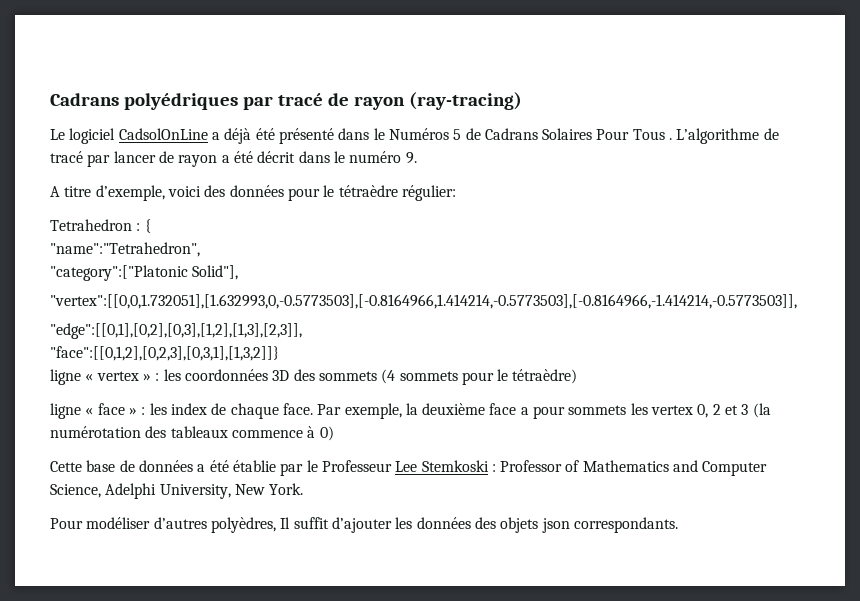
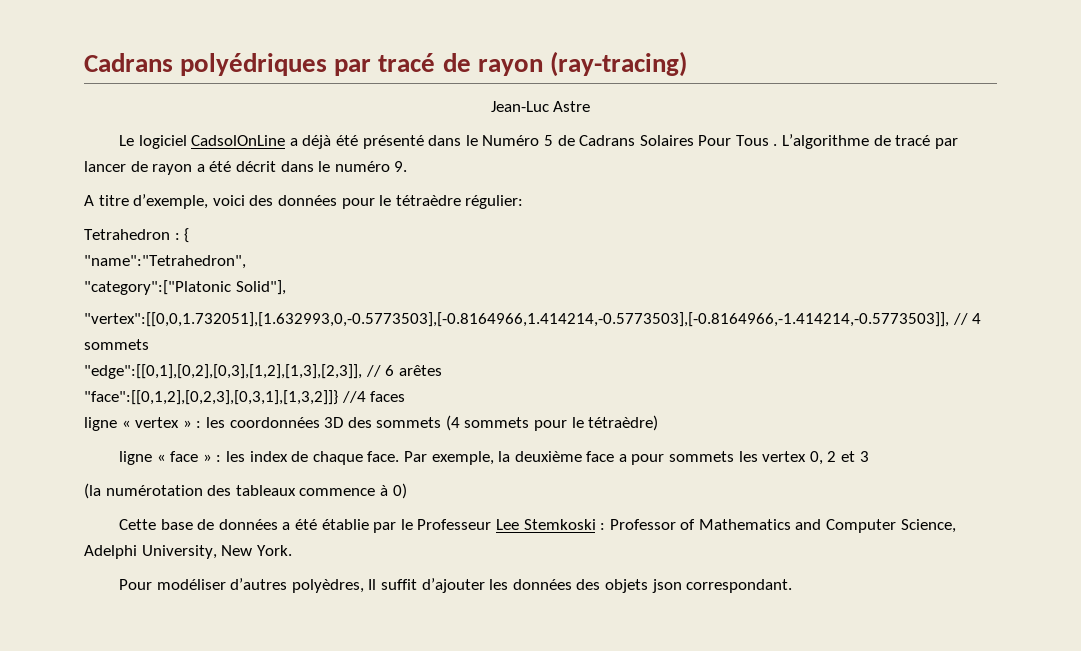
+ Jean-Luc Astre
- Le logiciel CadsolOnLine a déjà été présenté dans le Numéros 5 de Cadrans Solaires Pour Tous .
+ Le logiciel CadsolOnLine a déjà été présenté dans le Numéro 5 de Cadrans Solaires Pour Tous .
- "vertex":[[0,0,1.732051],[1.632993,0,-0.5773503],[-0.8164966,1.414214,-0.5773503],[-0.8164966,-1.414214,-0.5773503]],
- "edge":[[0,1],[0,2],[0,3],[1,2],[1,3],[2,3]],
+ "vertex":[[0,0,1.732051],[1.632993,0,-0.5773503],[-0.8164966,1.414214,-0.5773503],[-0.8164966,-1.414214,-0.5773503]], // 4 sommets
+ "edge":[[0,1],[0,2],[0,3],[1,2],[1,3],[2,3]], // 6 arêtes
- "face":[[0,1,2],[0,2,3],[0,3,1],[1,3,2]]}
+ "face":[[0,1,2],[0,2,3],[0,3,1],[1,3,2]]} //4 faces
- Par exemple, la deuxième face a pour sommets les vertex 0, 2 et 3 (la numérotation des tableaux commence à 0)
+ Par exemple, la deuxième face a pour sommets les vertex 0, 2 et 3
+ (la numérotation des tableaux commence à 0)
- Pour modéliser d’autres polyèdres, Il suffit d’ajouter les données des objets json correspondants.
+ Pour modéliser d’autres polyèdres, Il suffit d’ajouter les données des objets json correspondant.

